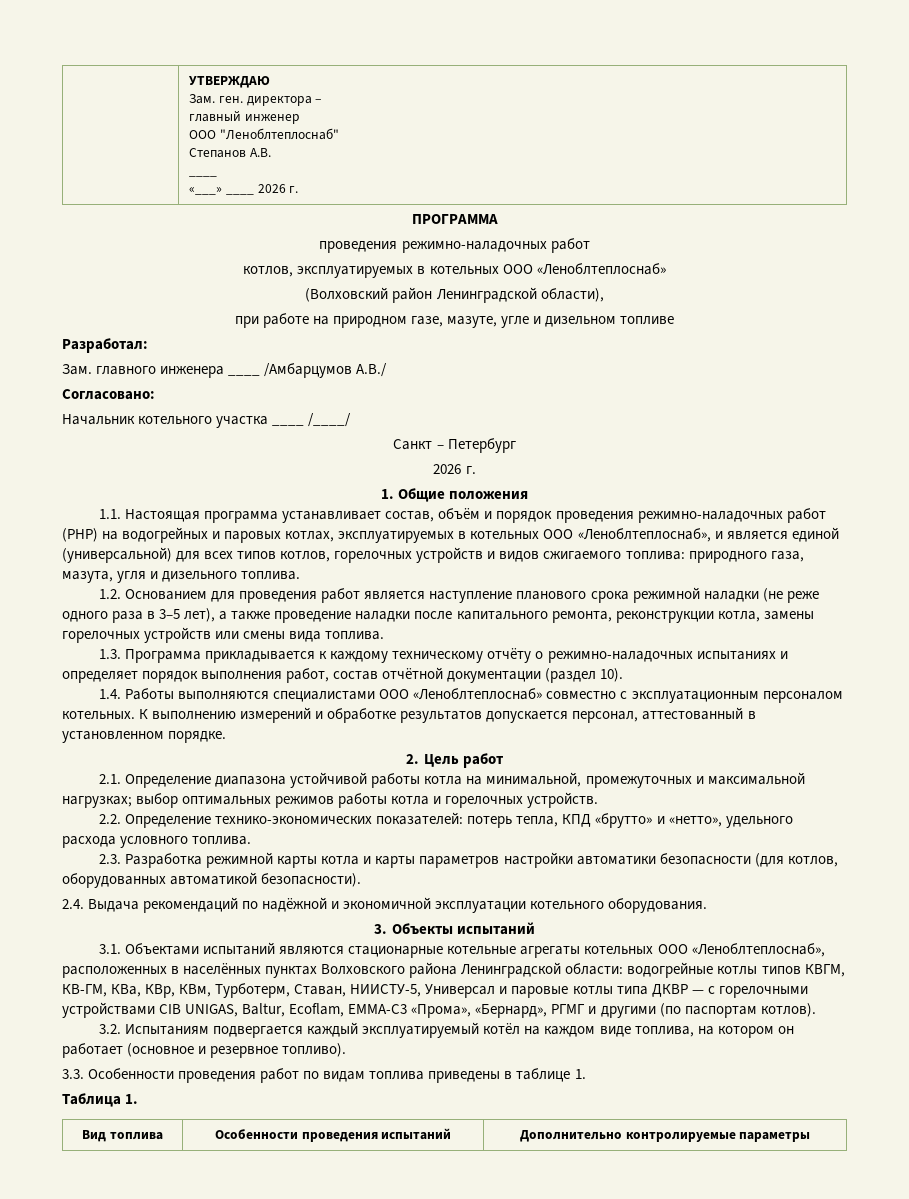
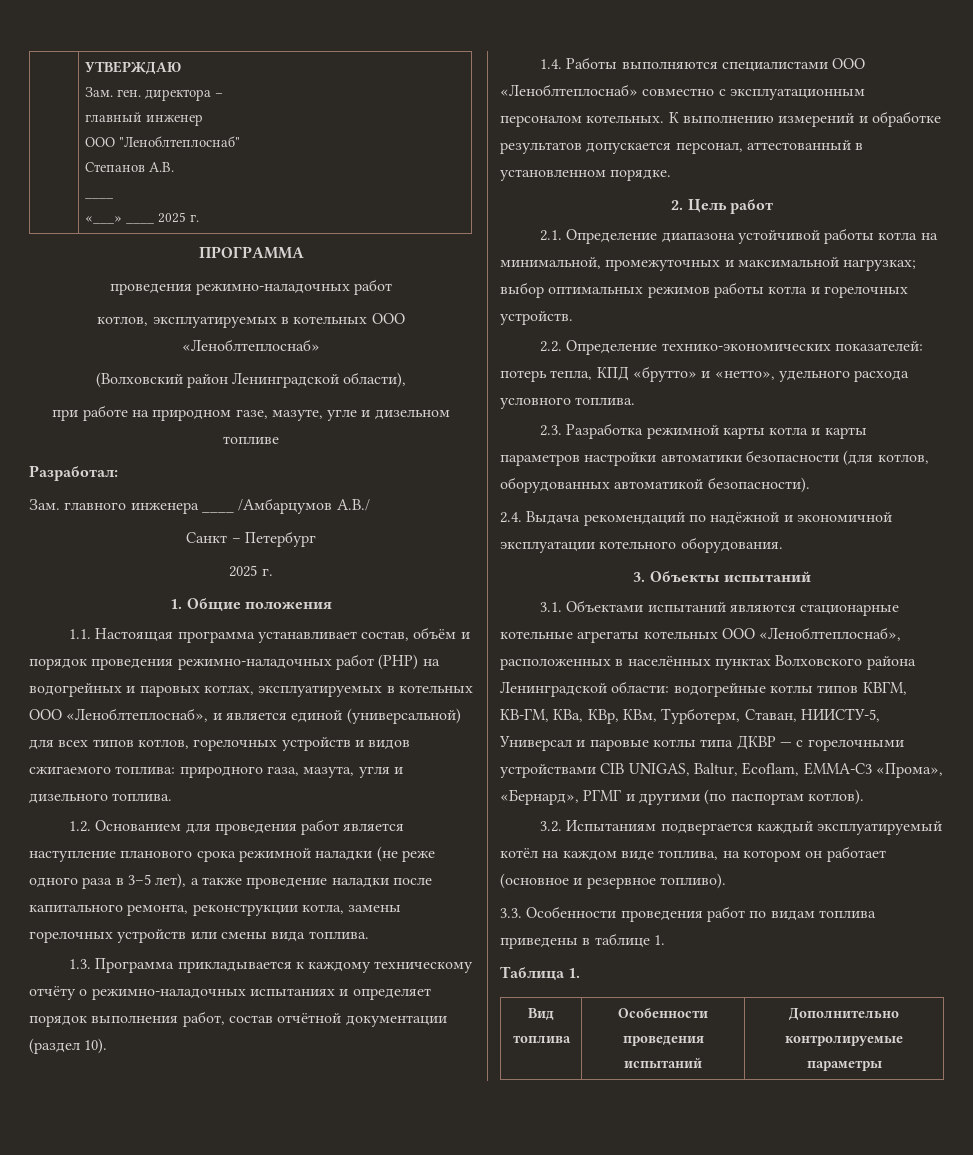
  | УТВЕРЖДАЮ
  Зам. ген. директора –
  главный инженер
  ООО "Леноблтеплоснаб"
  Степанов А.В.
  ____
- «___» ____ 2026 г.
+ «___» ____ 2025 г.
- Согласовано:
- Начальник котельного участка ____ /____/
  Санкт – Петербург
- 2026 г.
+ 2025 г.

